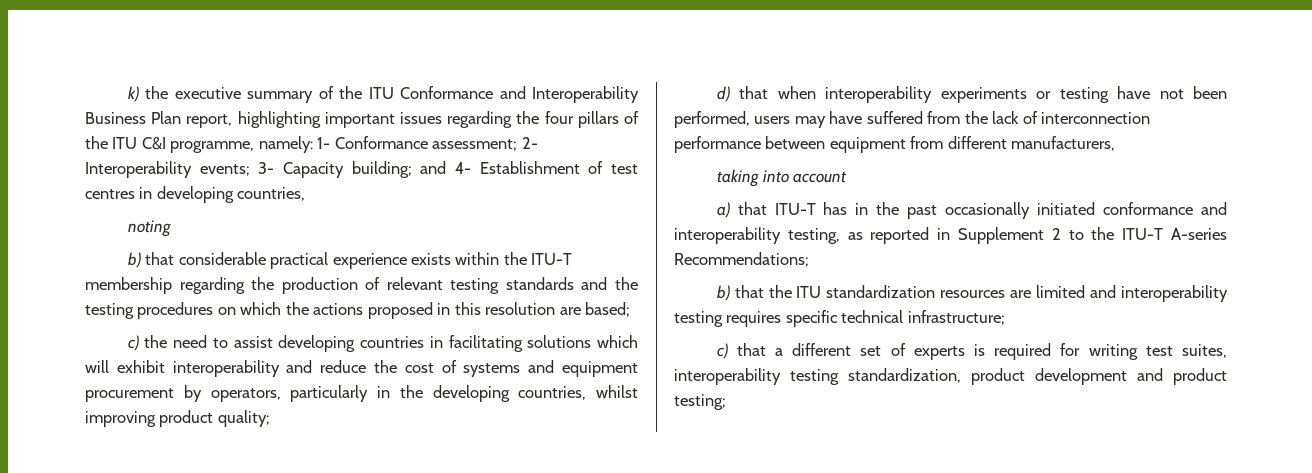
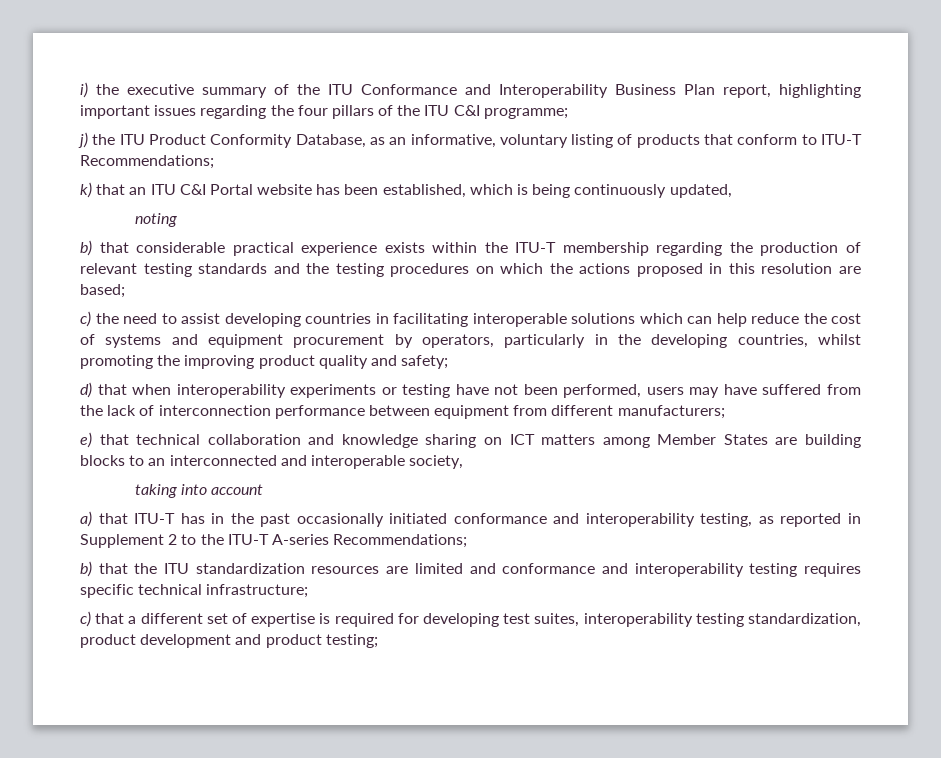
- k) the executive summary of the ITU Conformance and Interoperability Business Plan report, highlighting important issues regarding the four pillars of the ITU C&I programme, namely: 1- Conformance assessment; 2- Interoperability events; 3- Capacity building; and 4- Establishment of test centres in developing countries,
+ i) the executive summary of the ITU Conformance and Interoperability Business Plan report, highlighting important issues regarding the four pillars of the ITU C&I programme;
+ j) the ITU Product Conformity Database, as an informative, voluntary listing of products that conform to ITU-T Recommendations;
+ k) that an ITU C&I Portal website has been established, which is being continuously updated,
- c) the need to assist developing countries in facilitating solutions which will exhibit interoperability and reduce the cost of systems and equipment procurement by operators, particularly in the developing countries, whilst improving product quality;
+ c) the need to assist developing countries in facilitating interoperable solutions which can help reduce the cost of systems and equipment procurement by operators, particularly in the developing countries, whilst promoting the improving product quality and safety;
- d) that when interoperability experiments or testing have not been performed, users may have suffered from the lack of interconnection performance between equipment from different manufacturers,
+ d) that when interoperability experiments or testing have not been performed, users may have suffered from the lack of interconnection performance between equipment from different manufacturers;
+ e) that technical collaboration and knowledge sharing on ICT matters among Member States are building blocks to an interconnected and interoperable society,
- b) that the ITU standardization resources are limited and interoperability testing requires specific technical infrastructure;
+ b) that the ITU standardization resources are limited and conformance and interoperability testing requires specific technical infrastructure;
- c) that a different set of experts is required for writing test suites, interoperability testing standardization, product development and product testing;
+ c) that a different set of expertise is required for developing test suites, interoperability testing standardization, product development and product testing;

